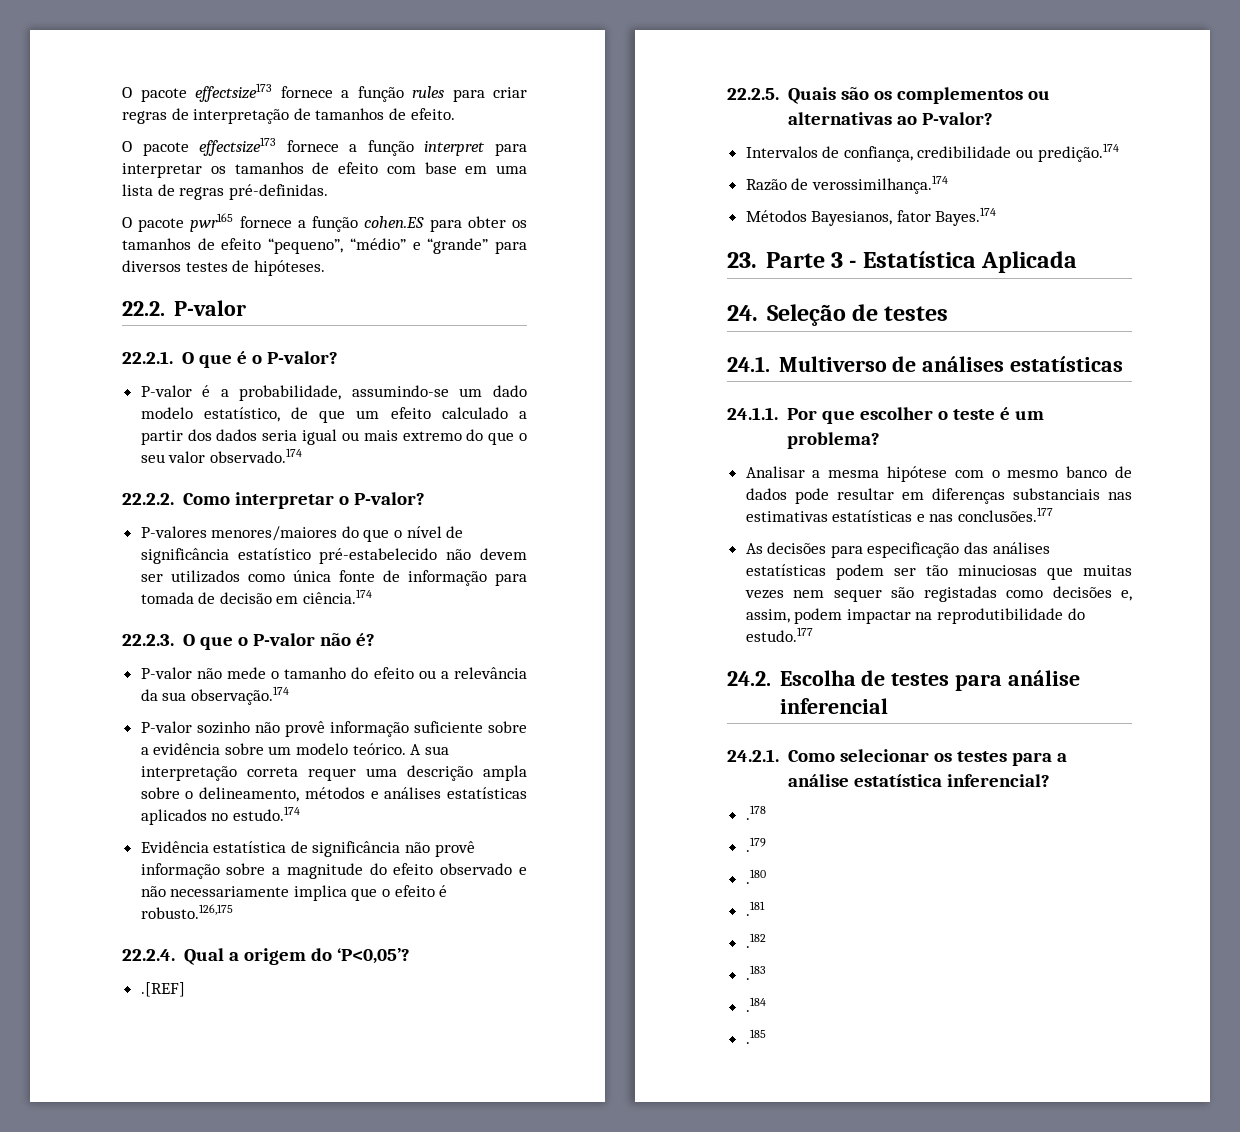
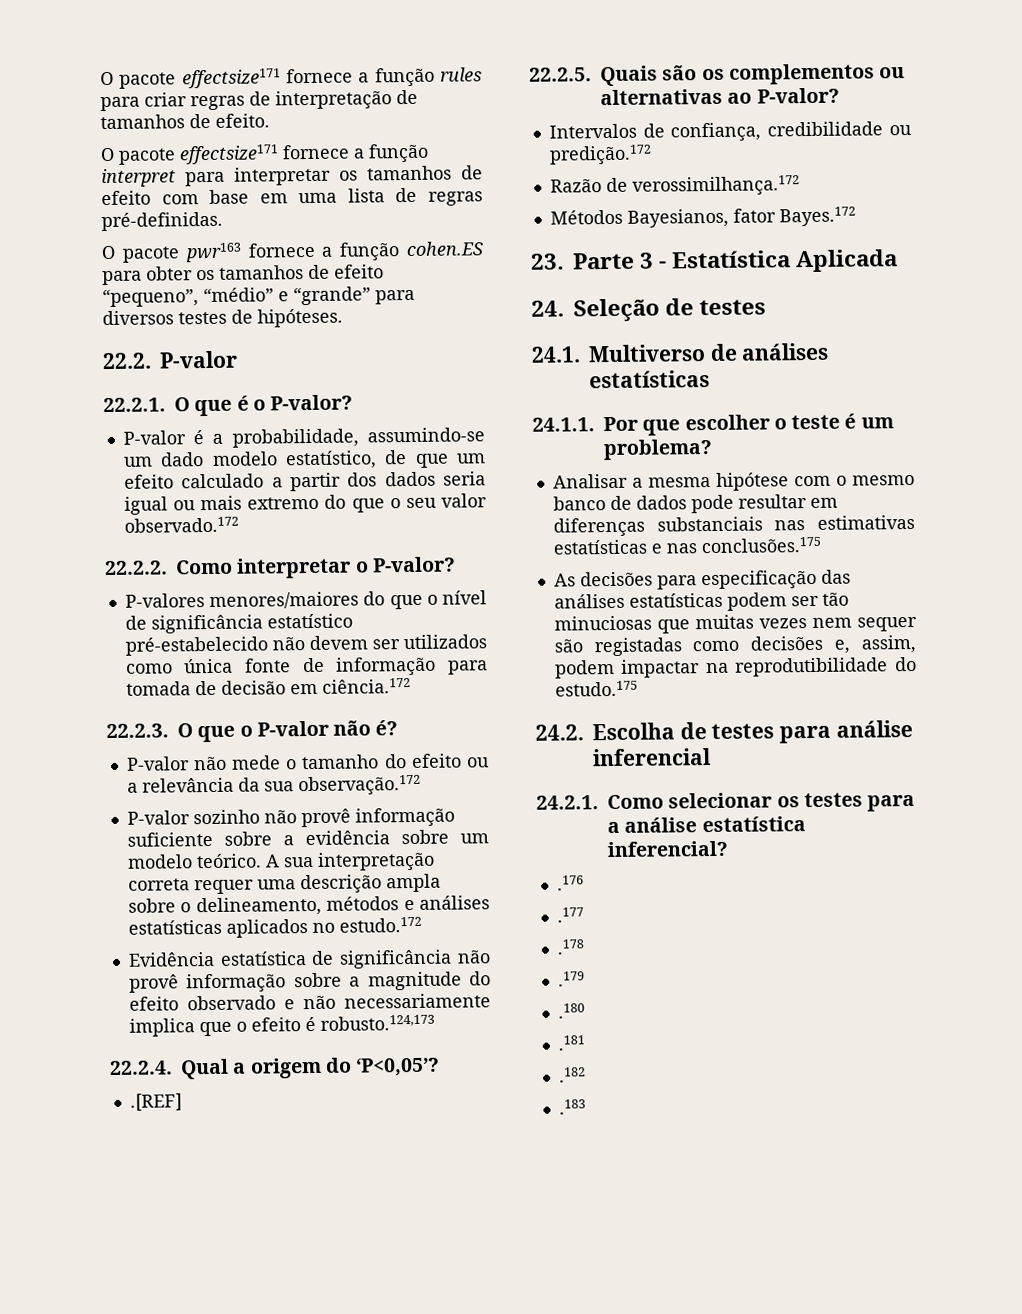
- O pacote effectsize173 fornece a função rules para criar regras de interpretação de tamanhos de efeito.
+ O pacote effectsize171 fornece a função rules para criar regras de interpretação de tamanhos de efeito.
- O pacote effectsize173 fornece a função interpret para interpretar os tamanhos de efeito com base em uma lista de regras pré-definidas.
+ O pacote effectsize171 fornece a função interpret para interpretar os tamanhos de efeito com base em uma lista de regras pré-definidas.
- O pacote pwr165 fornece a função cohen.ES para obter os tamanhos de efeito “pequeno”, “médio” e “grande” para diversos testes de hipóteses.
+ O pacote pwr163 fornece a função cohen.ES para obter os tamanhos de efeito “pequeno”, “médio” e “grande” para diversos testes de hipóteses.
- P-valor é a probabilidade, assumindo-se um dado modelo estatístico, de que um efeito calculado a partir dos dados seria igual ou mais extremo do que o seu valor observado.174
+ P-valor é a probabilidade, assumindo-se um dado modelo estatístico, de que um efeito calculado a partir dos dados seria igual ou mais extremo do que o seu valor observado.172
- P-valores menores/maiores do que o nível de significância estatístico pré-estabelecido não devem ser utilizados como única fonte de informação para tomada de decisão em ciência.174
+ P-valores menores/maiores do que o nível de significância estatístico pré-estabelecido não devem ser utilizados como única fonte de informação para tomada de decisão em ciência.172
- P-valor não mede o tamanho do efeito ou a relevância da sua observação.174
+ P-valor não mede o tamanho do efeito ou a relevância da sua observação.172
- A sua interpretação correta requer uma descrição ampla sobre o delineamento, métodos e análises estatísticas aplicados no estudo.174
+ A sua interpretação correta requer uma descrição ampla sobre o delineamento, métodos e análises estatísticas aplicados no estudo.172
- Evidência estatística de significância não provê informação sobre a magnitude do efeito observado e não necessariamente implica que o efeito é robusto.126,175
+ Evidência estatística de significância não provê informação sobre a magnitude do efeito observado e não necessariamente implica que o efeito é robusto.124,173
- Intervalos de confiança, credibilidade ou predição.174
+ Intervalos de confiança, credibilidade ou predição.172
- Razão de verossimilhança.174
+ Razão de verossimilhança.172
- Métodos Bayesianos, fator Bayes.174
+ Métodos Bayesianos, fator Bayes.172
- Analisar a mesma hipótese com o mesmo banco de dados pode resultar em diferenças substanciais nas estimativas estatísticas e nas conclusões.177
+ Analisar a mesma hipótese com o mesmo banco de dados pode resultar em diferenças substanciais nas estimativas estatísticas e nas conclusões.175
- As decisões para especificação das análises estatísticas podem ser tão minuciosas que muitas vezes nem sequer são registadas como decisões e, assim, podem impactar na reprodutibilidade do estudo.177
+ As decisões para especificação das análises estatísticas podem ser tão minuciosas que muitas vezes nem sequer são registadas como decisões e, assim, podem impactar na reprodutibilidade do estudo.175
+ .176
+ .177
- .184
- .185

